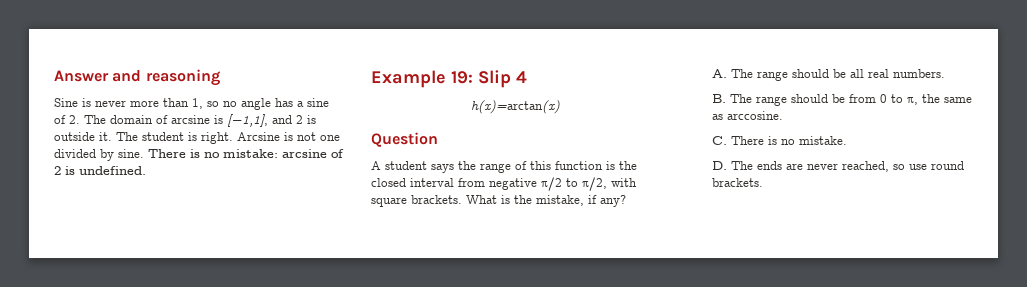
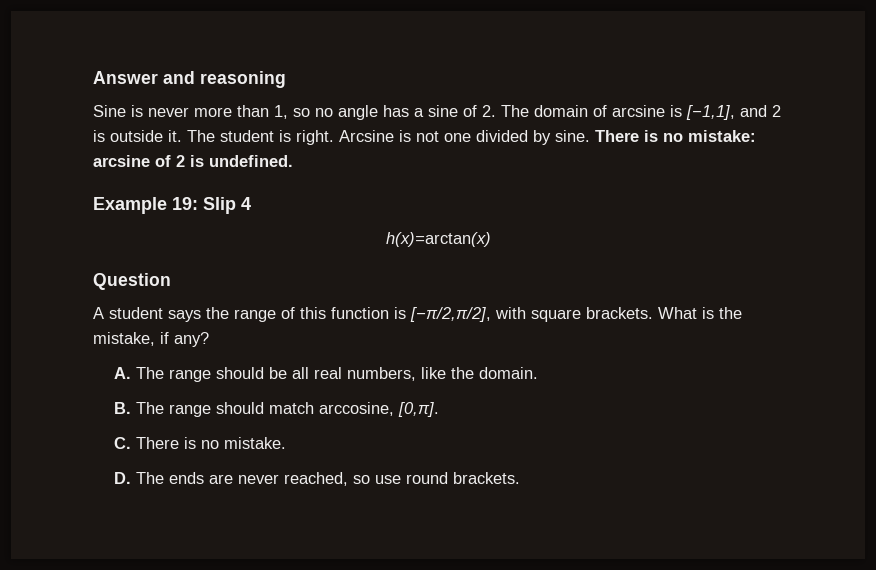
- A student says the range of this function is the closed interval from negative π/2 to π/2, with square brackets.
+ A student says the range of this function is [−π/2,π/2], with square brackets.
- A. The range should be all real numbers.
+ A. The range should be all real numbers, like the domain.
- B. The range should be from 0 to π, the same as arccosine.
+ B. The range should match arccosine, [0,π].

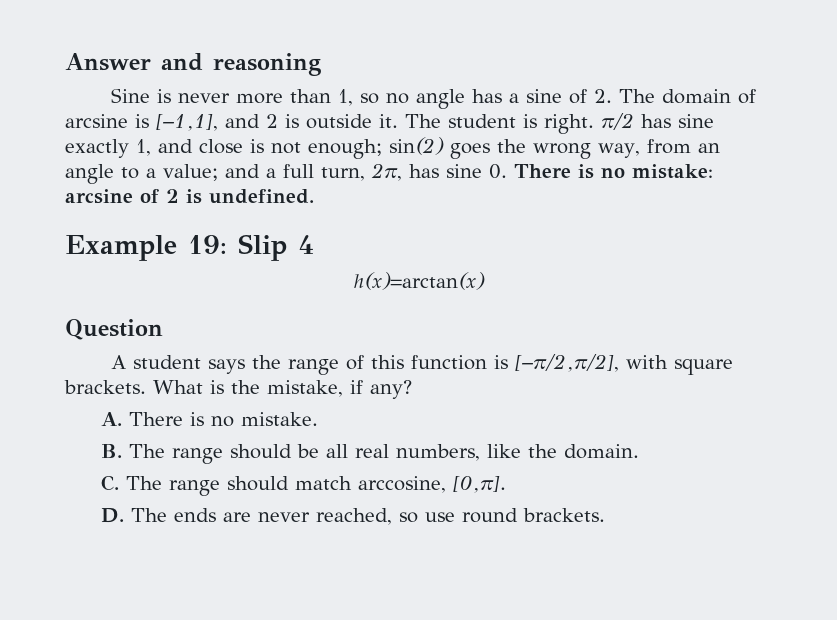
- The student is right. Arcsine is not one divided by sine. There is no mistake: arcsine of 2 is undefined.
+ The student is right. π/2 has sine exactly 1, and close is not enough; sin(2) goes the wrong way, from an angle to a value; and a full turn, 2π, has sine 0. There is no mistake: arcsine of 2 is undefined.
- A. The range should be all real numbers, like the domain.
+ A. There is no mistake.
+ B. The range should be all real numbers, like the domain.
- B. The range should match arccosine, [0,π].
+ C. The range should match arccosine, [0,π].
- C. There is no mistake.

